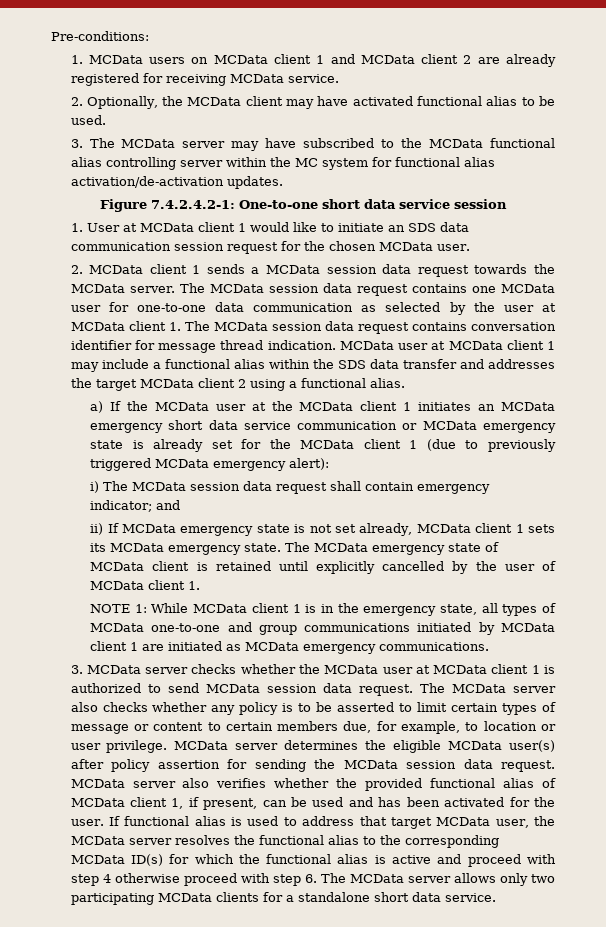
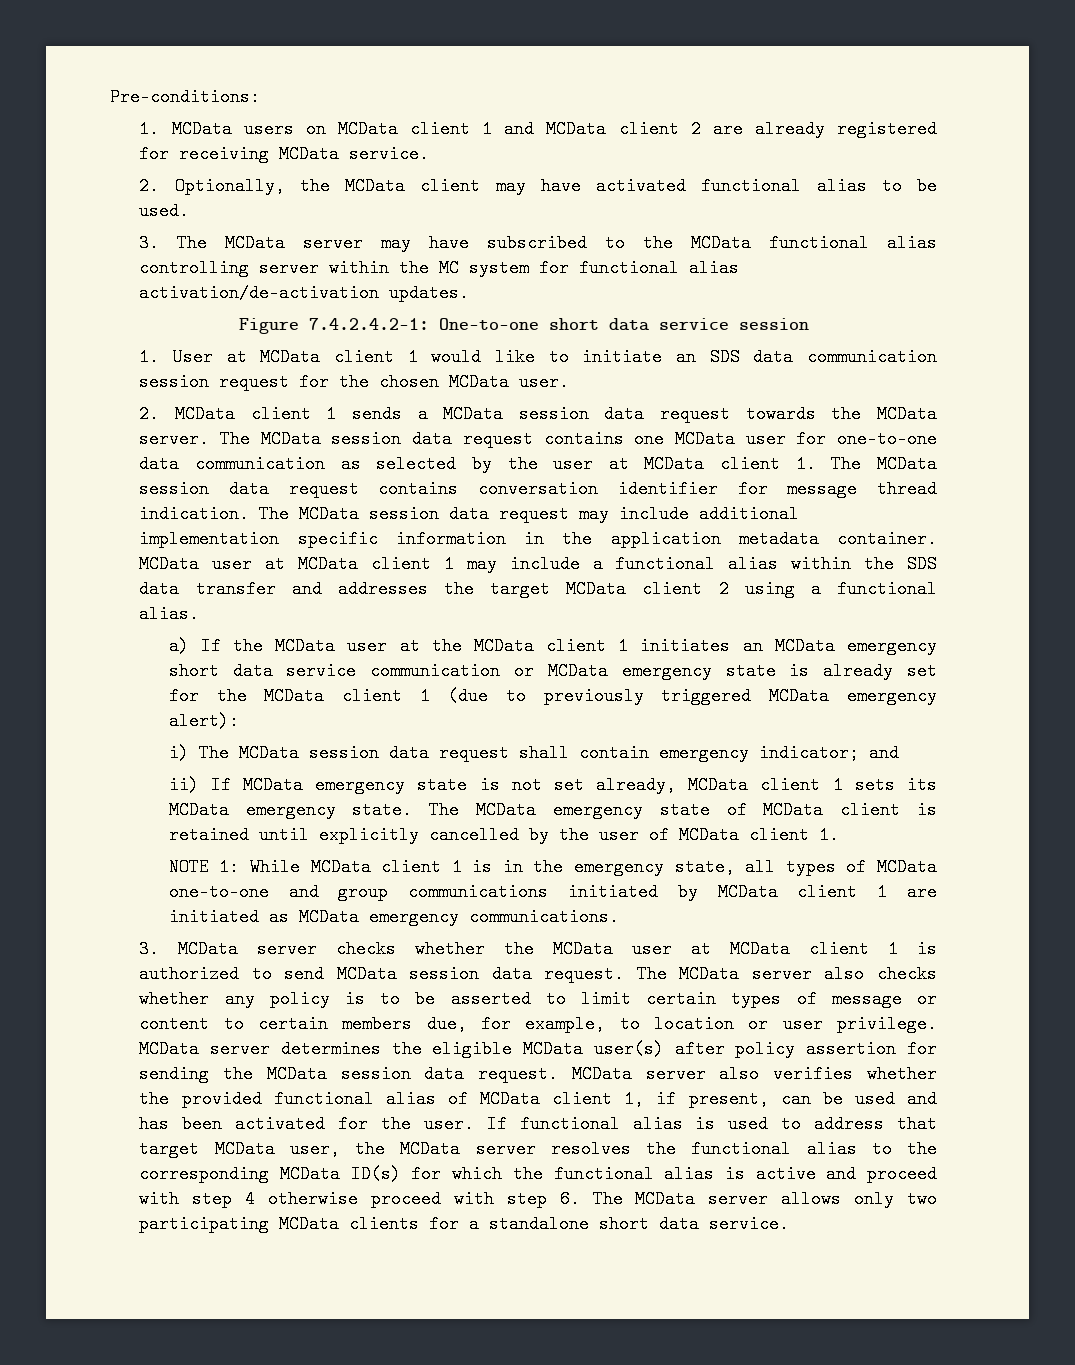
+ The MCData session data request may include additional implementation specific information in the application metadata container.

